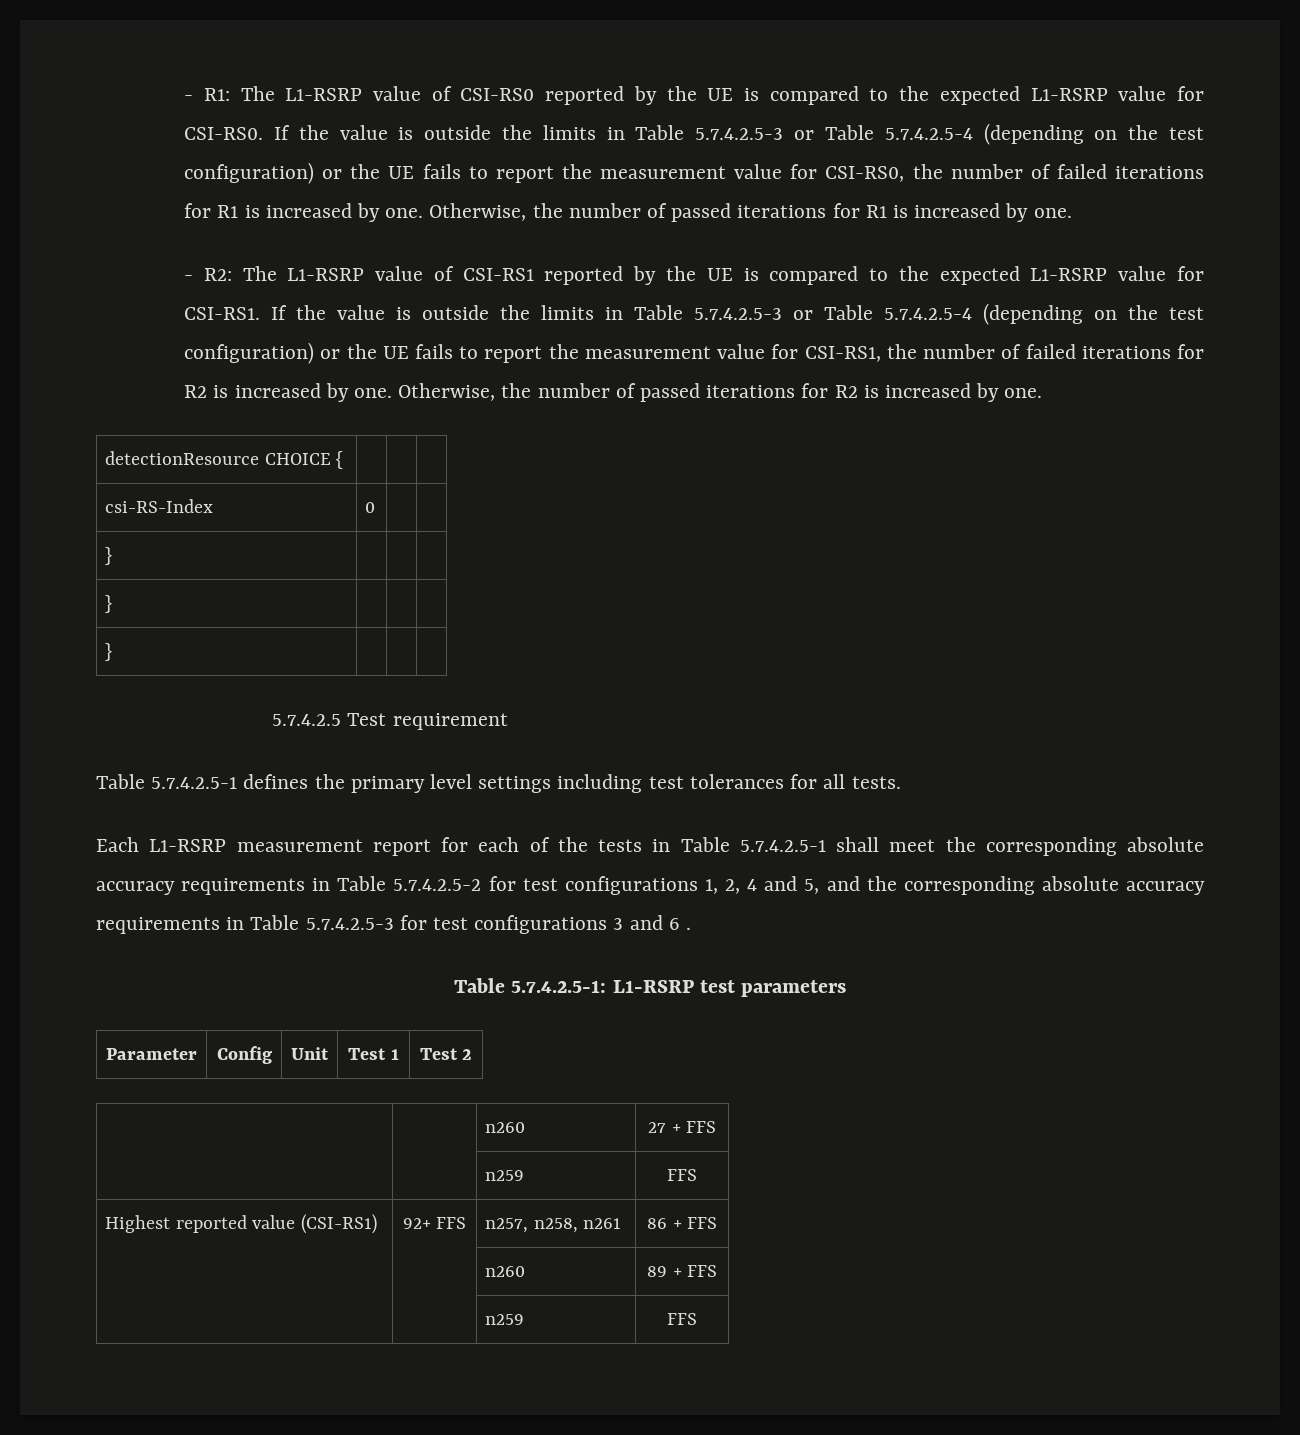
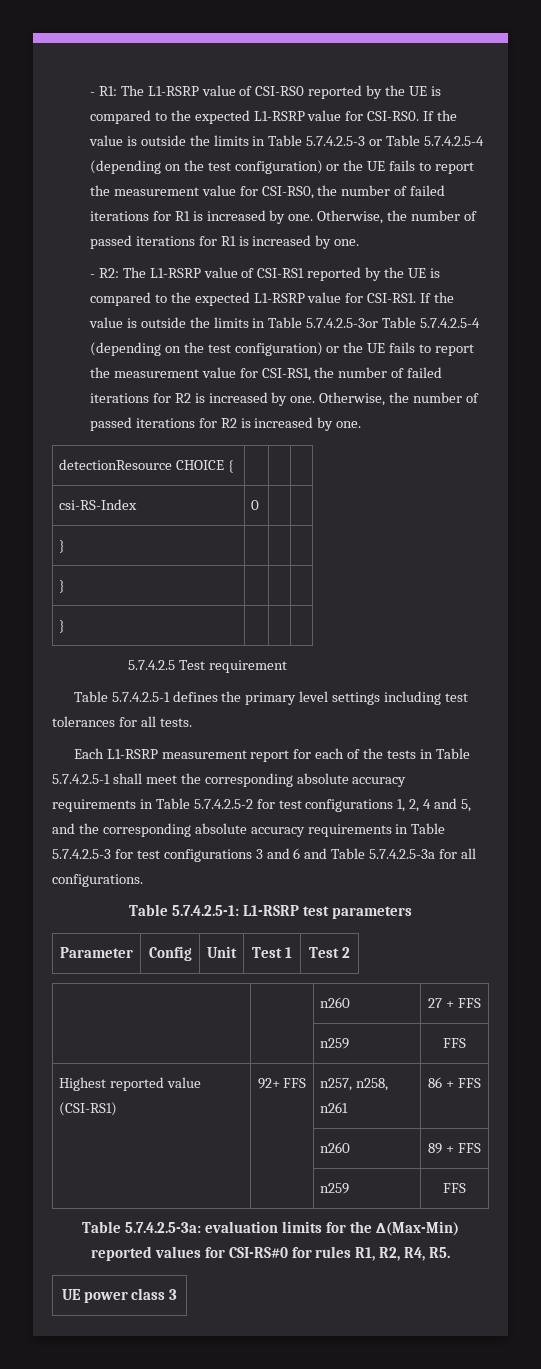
- If the value is outside the limits in Table 5.7.4.2.5-3 or Table 5.7.4.2.5-4 (depending on the test configuration) or the UE fails to report the measurement value for CSI-RS1, the number of failed iterations for R2 is increased by one.
+ If the value is outside the limits in Table 5.7.4.2.5-3or Table 5.7.4.2.5-4 (depending on the test configuration) or the UE fails to report the measurement value for CSI-RS1, the number of failed iterations for R2 is increased by one.
- Each L1-RSRP measurement report for each of the tests in Table 5.7.4.2.5-1 shall meet the corresponding absolute accuracy requirements in Table 5.7.4.2.5-2 for test configurations 1, 2, 4 and 5, and the corresponding absolute accuracy requirements in Table 5.7.4.2.5-3 for test configurations 3 and 6 .
+ Each L1-RSRP measurement report for each of the tests in Table 5.7.4.2.5-1 shall meet the corresponding absolute accuracy requirements in Table 5.7.4.2.5-2 for test configurations 1, 2, 4 and 5, and the corresponding absolute accuracy requirements in Table 5.7.4.2.5-3 for test configurations 3 and 6 and Table 5.7.4.2.5-3a for all configurations.
+ Table 5.7.4.2.5-3a: evaluation limits for the ∆(Max-Min) reported values for CSI-RS#0 for rules R1, R2, R4, R5.
+ UE power class 3

